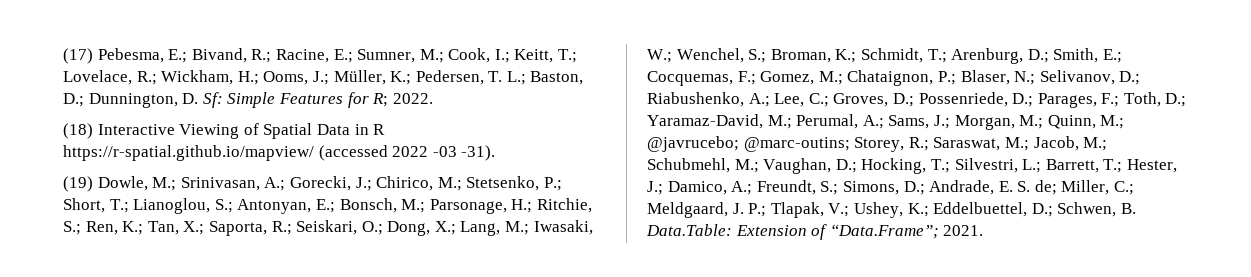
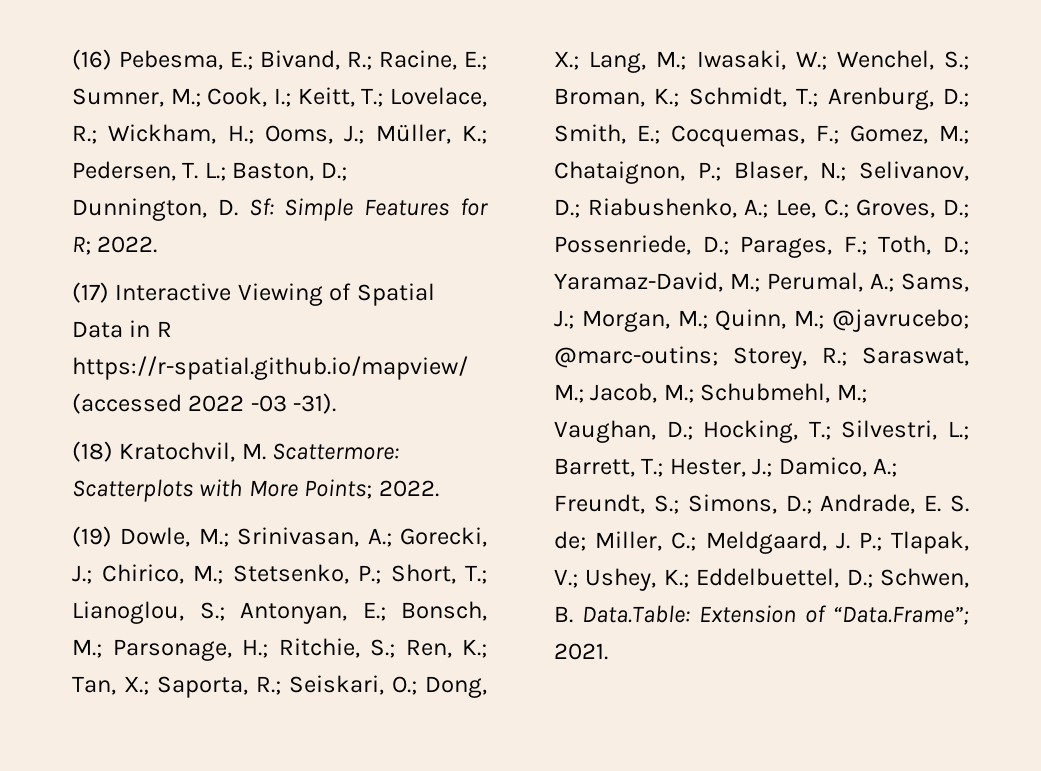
- (17) Pebesma, E.; Bivand, R.; Racine, E.; Sumner, M.; Cook, I.; Keitt, T.; Lovelace, R.; Wickham, H.; Ooms, J.; Müller, K.; Pedersen, T. L.; Baston, D.; Dunnington, D. Sf: Simple Features for R; 2022.
+ (16) Pebesma, E.; Bivand, R.; Racine, E.; Sumner, M.; Cook, I.; Keitt, T.; Lovelace, R.; Wickham, H.; Ooms, J.; Müller, K.; Pedersen, T. L.; Baston, D.; Dunnington, D. Sf: Simple Features for R; 2022.
- (18) Interactive Viewing of Spatial Data in R https://r-spatial.github.io/mapview/ (accessed 2022 -03 -31).
+ (17) Interactive Viewing of Spatial Data in R https://r-spatial.github.io/mapview/ (accessed 2022 -03 -31).
+ (18) Kratochvil, M. Scattermore: Scatterplots with More Points; 2022.

